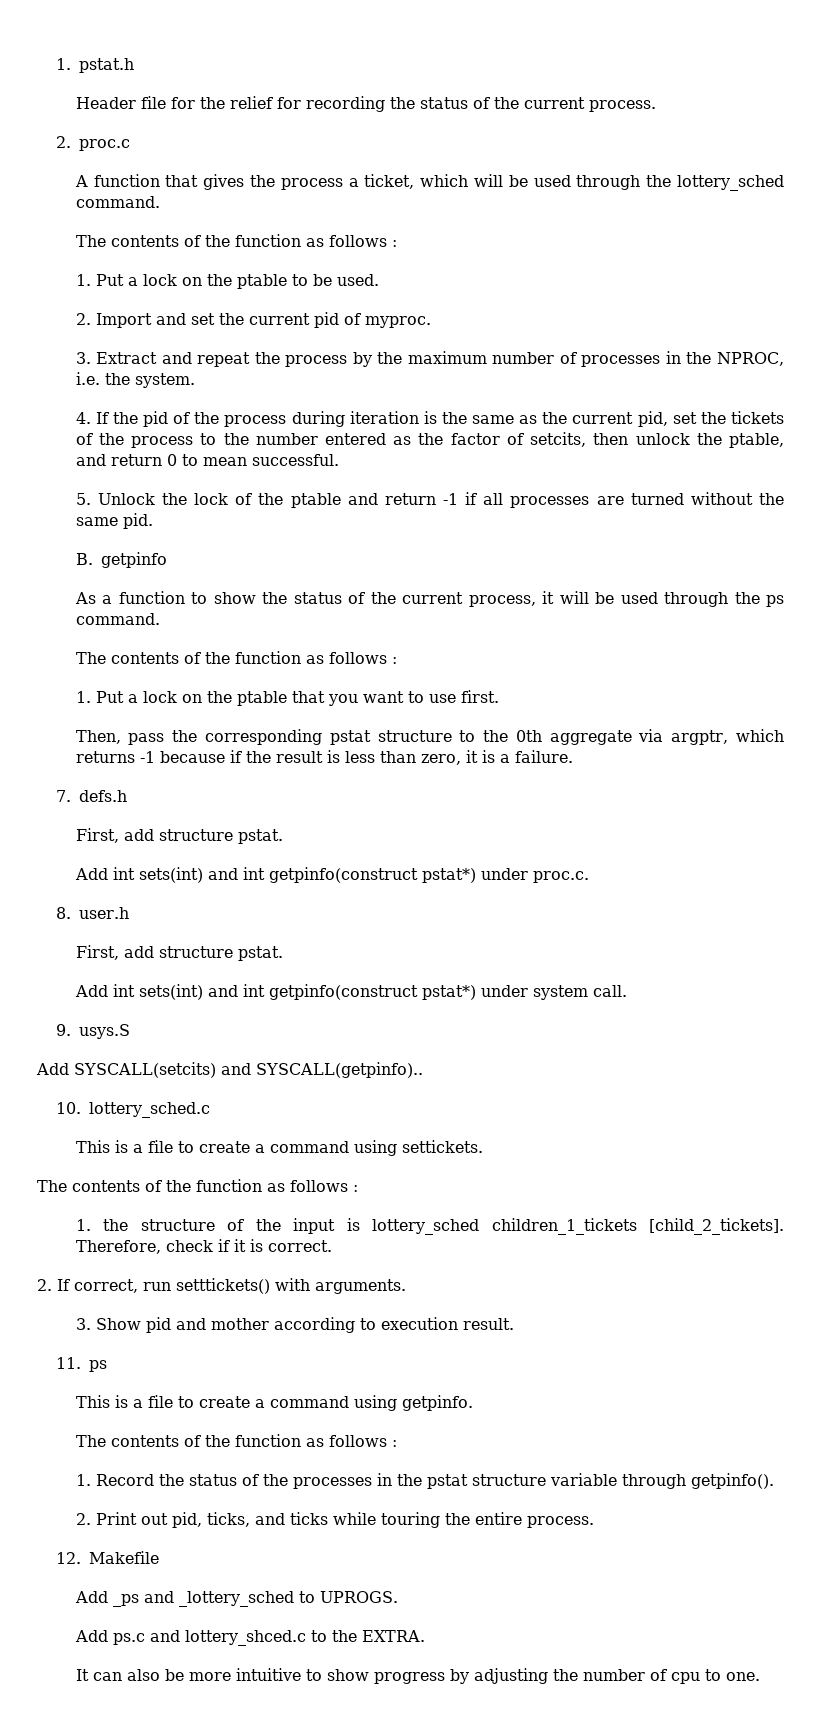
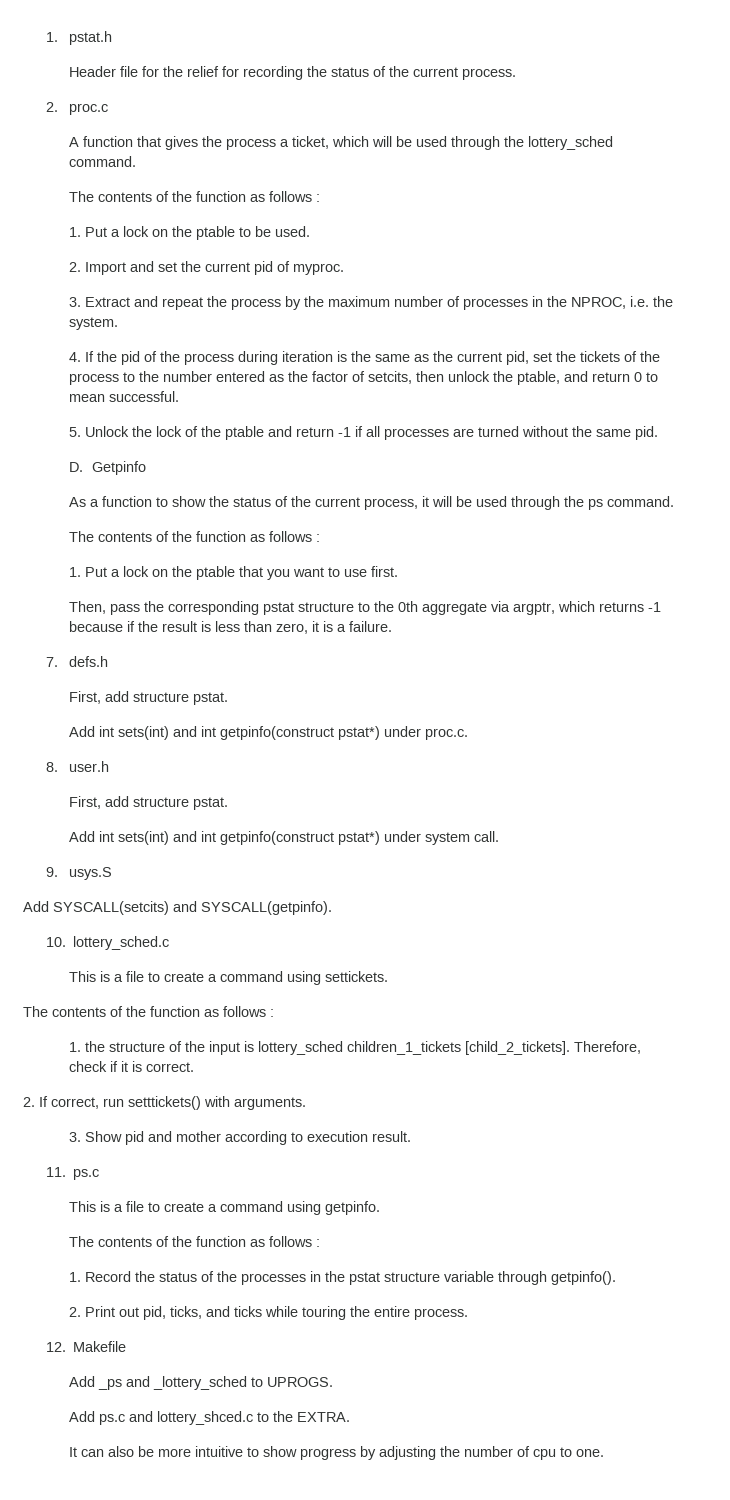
- B. getpinfo
+ D. Getpinfo
- Add SYSCALL(setcits) and SYSCALL(getpinfo)..
+ Add SYSCALL(setcits) and SYSCALL(getpinfo).
- 11. ps
+ 11. ps.c

